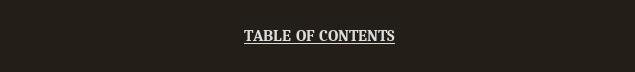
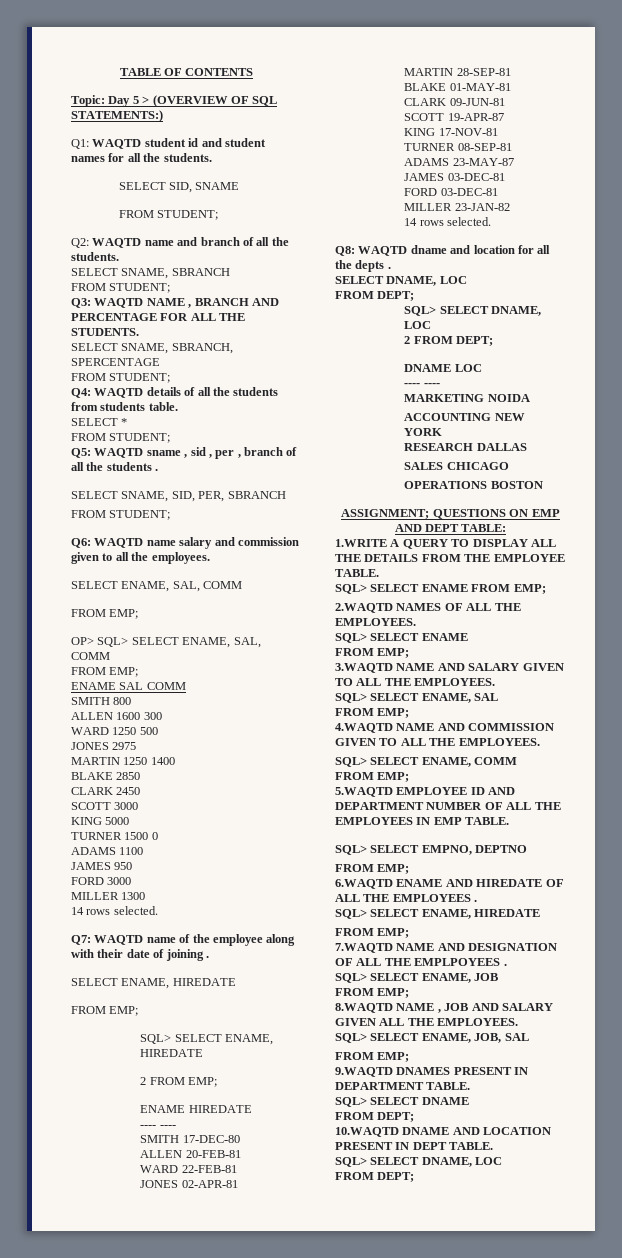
+ Topic: Day 5 > (OVERVIEW OF SQL STATEMENTS:)
+ Q1: WAQTD student id and student names for all the students.
+ SELECT SID, SNAME
+ FROM STUDENT;
+ Q2: WAQTD name and branch of all the students.
+ SELECT SNAME, SBRANCH
+ FROM STUDENT;
+ Q3: WAQTD NAME , BRANCH AND PERCENTAGE FOR ALL THE STUDENTS.
+ SELECT SNAME, SBRANCH, SPERCENTAGE
+ FROM STUDENT;
+ Q4: WAQTD details of all the students from students table.
+ SELECT *
+ FROM STUDENT;
+ Q5: WAQTD sname , sid , per , branch of all the students .
+ SELECT SNAME, SID, PER, SBRANCH
+ FROM STUDENT;
+ Q6: WAQTD name salary and commission given to all the employees.
+ SELECT ENAME, SAL, COMM
+ FROM EMP;
+ OP> SQL> SELECT ENAME, SAL, COMM
+ FROM EMP;
+ ENAME SAL COMM
+ SMITH 800
+ ALLEN 1600 300
+ WARD 1250 500
+ JONES 2975
+ MARTIN 1250 1400
+ BLAKE 2850
+ CLARK 2450
+ SCOTT 3000
+ KING 5000
+ TURNER 1500 0
+ ADAMS 1100
+ JAMES 950
+ FORD 3000
+ MILLER 1300
+ 14 rows selected.
+ Q7: WAQTD name of the employee along with their date of joining .
+ SELECT ENAME, HIREDATE
+ FROM EMP;
+ SQL> SELECT ENAME, HIREDATE
+ 2 FROM EMP;
+ ENAME HIREDATE
+ ---- ----
+ SMITH 17-DEC-80
+ ALLEN 20-FEB-81
+ WARD 22-FEB-81
+ JONES 02-APR-81
+ MARTIN 28-SEP-81
+ BLAKE 01-MAY-81
+ CLARK 09-JUN-81
+ SCOTT 19-APR-87
+ KING 17-NOV-81
+ TURNER 08-SEP-81
+ ADAMS 23-MAY-87
+ JAMES 03-DEC-81
+ FORD 03-DEC-81
+ MILLER 23-JAN-82
+ 14 rows selected.
+ Q8: WAQTD dname and location for all the depts .
+ SELECT DNAME, LOC
+ FROM DEPT;
+ SQL> SELECT DNAME, LOC
+ 2 FROM DEPT;
+ DNAME LOC
+ ---- ----
+ MARKETING NOIDA
+ ACCOUNTING NEW YORK
+ RESEARCH DALLAS
+ SALES CHICAGO
+ OPERATIONS BOSTON
+ ASSIGNMENT; QUESTIONS ON EMP AND DEPT TABLE:
+ 1.WRITE A QUERY TO DISPLAY ALL THE DETAILS FROM THE EMPLOYEE TABLE.
+ SQL> SELECT ENAME FROM EMP;
+ 2.WAQTD NAMES OF ALL THE EMPLOYEES.
+ SQL> SELECT ENAME
+ FROM EMP;
+ 3.WAQTD NAME AND SALARY GIVEN TO ALL THE EMPLOYEES.
+ SQL> SELECT ENAME, SAL
+ FROM EMP;
+ 4.WAQTD NAME AND COMMISSION GIVEN TO ALL THE EMPLOYEES.
+ SQL> SELECT ENAME, COMM
+ FROM EMP;
+ 5.WAQTD EMPLOYEE ID AND DEPARTMENT NUMBER OF ALL THE EMPLOYEES IN EMP TABLE.
+ SQL> SELECT EMPNO, DEPTNO
+ FROM EMP;
+ 6.WAQTD ENAME AND HIREDATE OF ALL THE EMPLOYEES .
+ SQL> SELECT ENAME, HIREDATE
+ FROM EMP;
+ 7.WAQTD NAME AND DESIGNATION OF ALL THE EMPLPOYEES .
+ SQL> SELECT ENAME, JOB
+ FROM EMP;
+ 8.WAQTD NAME , JOB AND SALARY GIVEN ALL THE EMPLOYEES.
+ SQL> SELECT ENAME, JOB, SAL
+ FROM EMP;
+ 9.WAQTD DNAMES PRESENT IN DEPARTMENT TABLE.
+ SQL> SELECT DNAME
+ FROM DEPT;
+ 10.WAQTD DNAME AND LOCATION PRESENT IN DEPT TABLE.
+ SQL> SELECT DNAME, LOC
+ FROM DEPT;

